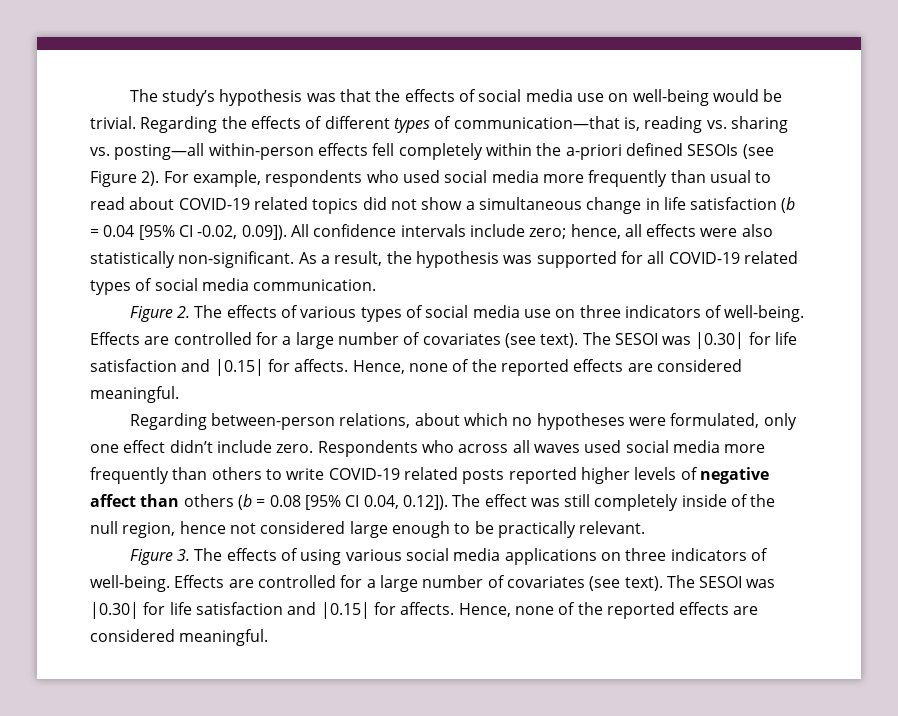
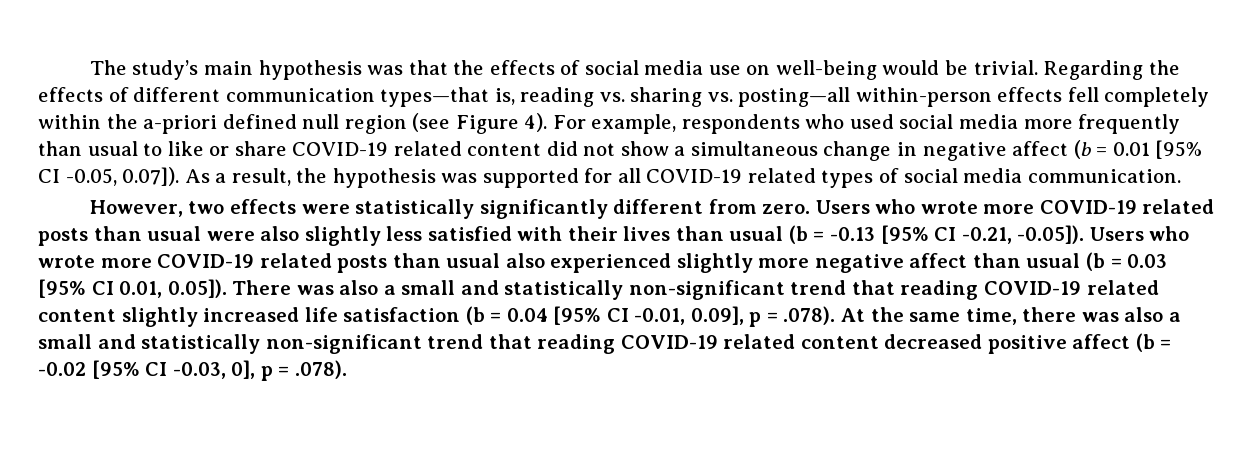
- The study’s hypothesis was that the effects of social media use on well-being would be trivial.
+ The study’s main hypothesis was that the effects of social media use on well-being would be trivial.
- Regarding the effects of different types of communication—that is, reading vs. sharing vs. posting—all within-person effects fell completely within the a-priori defined SESOIs (see Figure 2).
+ Regarding the effects of different communication types—that is, reading vs. sharing vs. posting—all within-person effects fell completely within the a-priori defined null region (see Figure 4).
- For example, respondents who used social media more frequently than usual to read about COVID-19 related topics did not show a simultaneous change in life satisfaction (b = 0.04 [95% CI -0.02, 0.09]). All confidence intervals include zero; hence, all effects were also statistically non-significant. As a result, the hypothesis was supported for all COVID-19 related types of social media communication.
+ For example, respondents who used social media more frequently than usual to like or share COVID-19 related content did not show a simultaneous change in negative affect (b = 0.01 [95% CI -0.05, 0.07]). As a result, the hypothesis was supported for all COVID-19 related types of social media communication.
- Figure 2. The effects of various types of social media use on three indicators of well-being. Effects are controlled for a large number of covariates (see text). The SESOI was |0.30| for life satisfaction and |0.15| for affects. Hence, none of the reported effects are considered meaningful.
- Regarding between-person relations, about which no hypotheses were formulated, only one effect didn’t include zero. Respondents who across all waves used social media more frequently than others to write COVID-19 related posts reported higher levels of negative affect than others (b = 0.08 [95% CI 0.04, 0.12]). The effect was still completely inside of the null region, hence not considered large enough to be practically relevant.
- Figure 3. The effects of using various social media applications on three indicators of well-being. Effects are controlled for a large number of covariates (see text). The SESOI was |0.30| for life satisfaction and |0.15| for affects. Hence, none of the reported effects are considered meaningful.
+ However, two effects were statistically significantly different from zero. Users who wrote more COVID-19 related posts than usual were also slightly less satisfied with their lives than usual (b = -0.13 [95% CI -0.21, -0.05]). Users who wrote more COVID-19 related posts than usual also experienced slightly more negative affect than usual (b = 0.03 [95% CI 0.01, 0.05]). There was also a small and statistically non-significant trend that reading COVID-19 related content slightly increased life satisfaction (b = 0.04 [95% CI -0.01, 0.09], p = .078). At the same time, there was also a small and statistically non-significant trend that reading COVID-19 related content decreased positive affect (b = -0.02 [95% CI -0.03, 0], p = .078).

